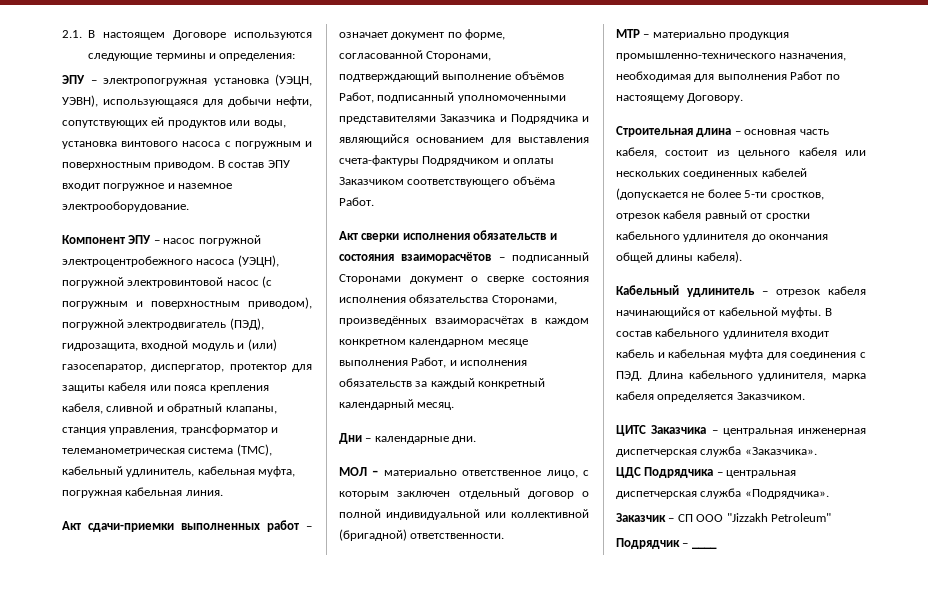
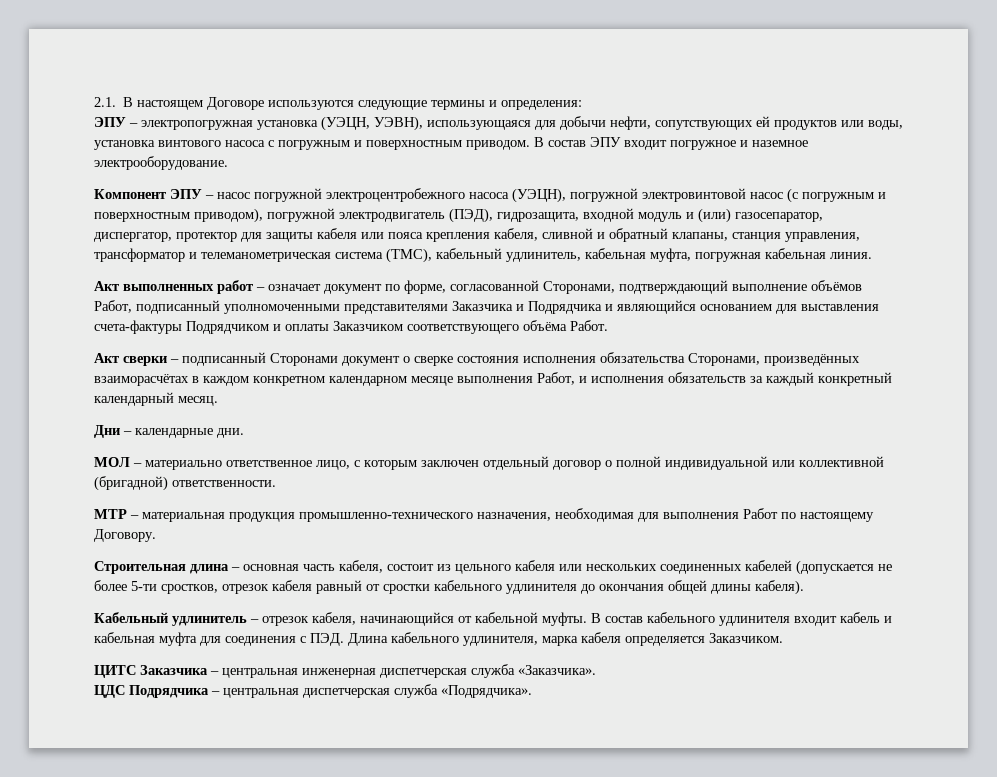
- Акт сдачи-приемки выполненных работ – означает документ по форме, согласованной Сторонами, подтверждающий выполнение объёмов Работ, подписанный уполномоченными представителями Заказчика и Подрядчика и являющийся основанием для выставления счета-фактуры Подрядчиком и оплаты Заказчиком соответствующего объёма Работ.
+ Акт выполненных работ – означает документ по форме, согласованной Сторонами, подтверждающий выполнение объёмов Работ, подписанный уполномоченными представителями Заказчика и Подрядчика и являющийся основанием для выставления счета-фактуры Подрядчиком и оплаты Заказчиком соответствующего объёма Работ.
- Акт сверки исполнения обязательств и состояния взаиморасчётов – подписанный Сторонами документ о сверке состояния исполнения обязательства Сторонами, произведённых взаиморасчётах в каждом конкретном календарном месяце выполнения Работ, и исполнения обязательств за каждый конкретный календарный месяц.
+ Акт сверки – подписанный Сторонами документ о сверке состояния исполнения обязательства Сторонами, произведённых взаиморасчётах в каждом конкретном календарном месяце выполнения Работ, и исполнения обязательств за каждый конкретный календарный месяц.
- МТР – материально продукция промышленно-технического назначения, необходимая для выполнения Работ по настоящему Договору.
+ МТР – материальная продукция промышленно-технического назначения, необходимая для выполнения Работ по настоящему Договору.
- Кабельный удлинитель – отрезок кабеля начинающийся от кабельной муфты.
+ Кабельный удлинитель – отрезок кабеля, начинающийся от кабельной муфты.
- Заказчик – СП ООО "Jizzakh Petroleum"
- Подрядчик – ____

